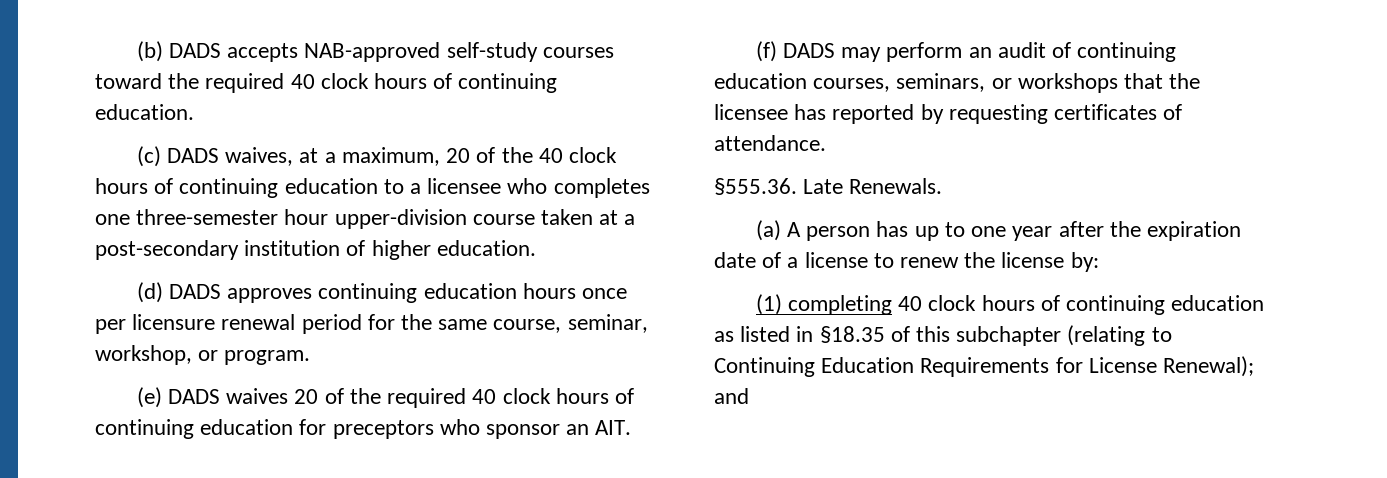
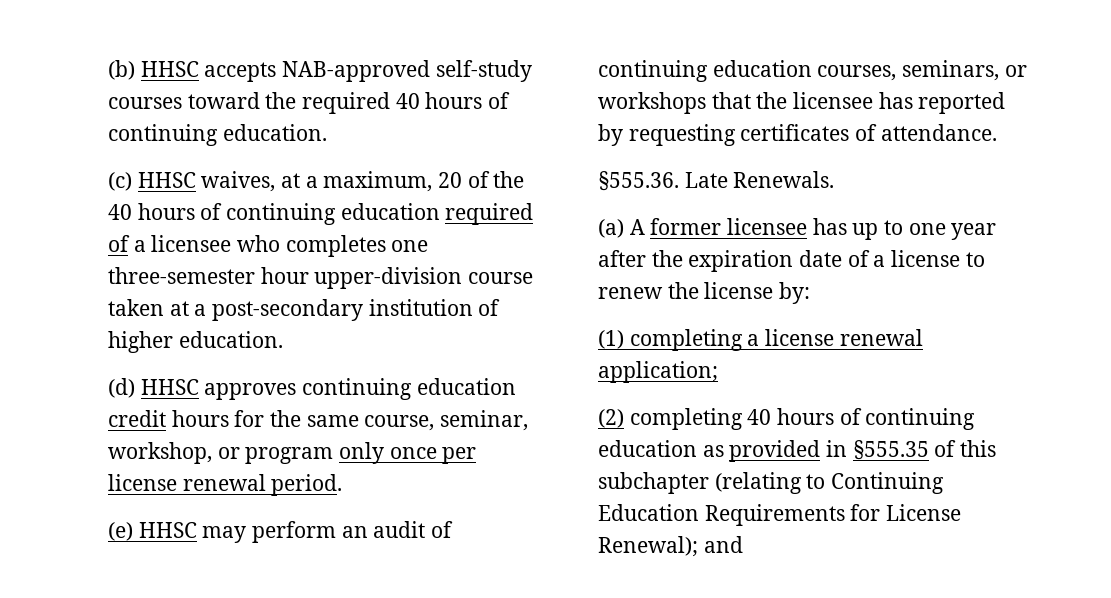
- (b) DADS accepts NAB-approved self-study courses toward the required 40 clock hours of continuing education.
+ (b) HHSC accepts NAB-approved self-study courses toward the required 40 hours of continuing education.
- (c) DADS waives, at a maximum, 20 of the 40 clock hours of continuing education to a licensee who completes one three-semester hour upper-division course taken at a post-secondary institution of higher education.
+ (c) HHSC waives, at a maximum, 20 of the 40 hours of continuing education required of a licensee who completes one three-semester hour upper-division course taken at a post-secondary institution of higher education.
- (d) DADS approves continuing education hours once per licensure renewal period for the same course, seminar, workshop, or program.
- (e) DADS waives 20 of the required 40 clock hours of continuing education for preceptors who sponsor an AIT.
- (f) DADS may perform an audit of continuing education courses, seminars, or workshops that the licensee has reported by requesting certificates of attendance.
+ (d) HHSC approves continuing education credit hours for the same course, seminar, workshop, or program only once per license renewal period.
+ (e) HHSC may perform an audit of continuing education courses, seminars, or workshops that the licensee has reported by requesting certificates of attendance.
- (a) A person has up to one year after the expiration date of a license to renew the license by:
+ (a) A former licensee has up to one year after the expiration date of a license to renew the license by:
- (1) completing 40 clock hours of continuing education as listed in §18.35 of this subchapter (relating to Continuing Education Requirements for License Renewal); and
+ (1) completing a license renewal application;
+ (2) completing 40 hours of continuing education as provided in §555.35 of this subchapter (relating to Continuing Education Requirements for License Renewal); and

